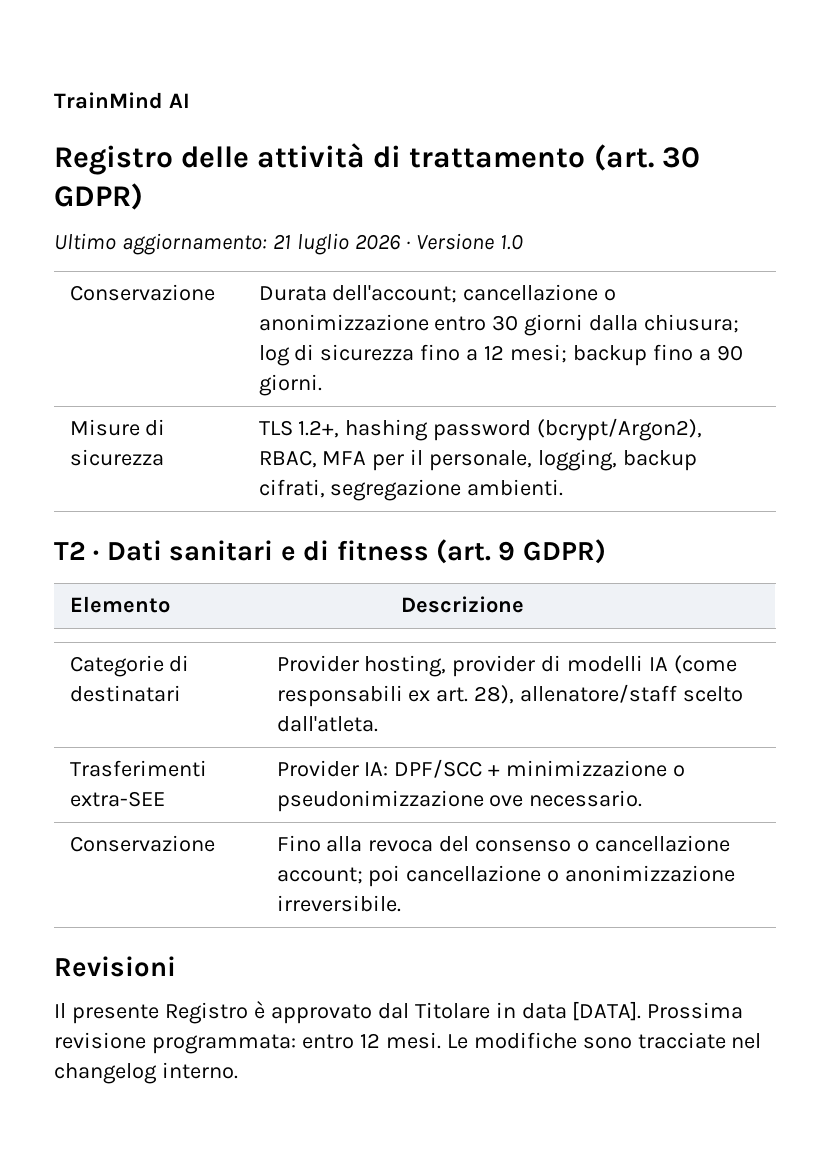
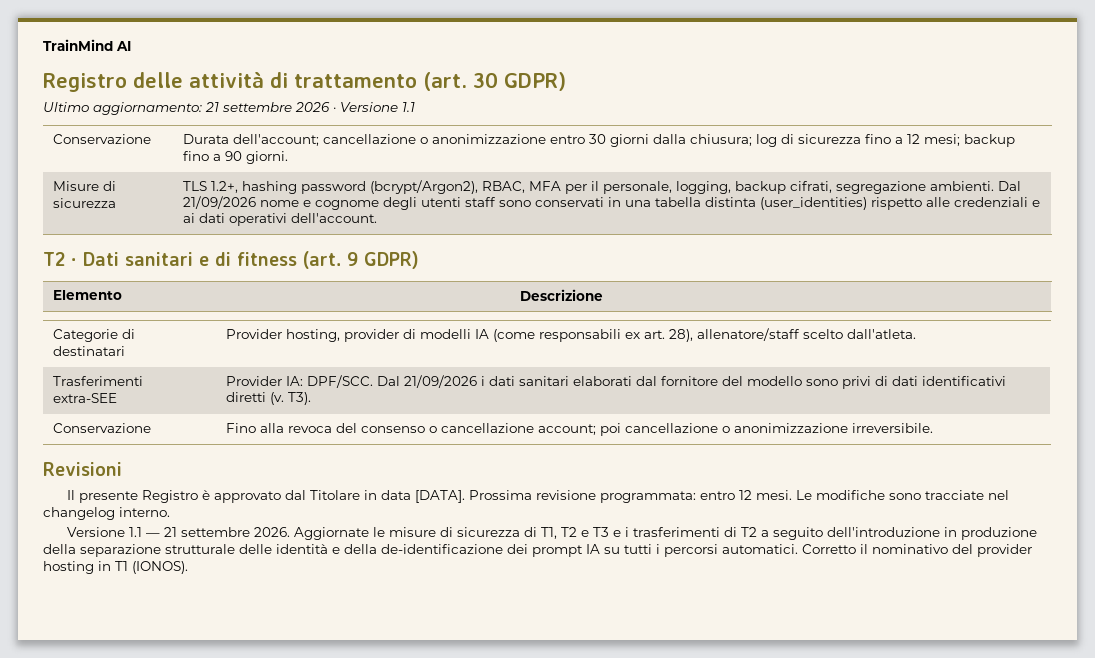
- Ultimo aggiornamento: 21 luglio 2026 · Versione 1.0
+ Ultimo aggiornamento: 21 settembre 2026 · Versione 1.1
+ Dal 21/09/2026 nome e cognome degli utenti staff sono conservati in una tabella distinta (user_identities) rispetto alle credenziali e ai dati operativi dell'account.
- Trasferimenti extra-SEE | Provider IA: DPF/SCC + minimizzazione o pseudonimizzazione ove necessario.
+ Trasferimenti extra-SEE | Provider IA: DPF/SCC. Dal 21/09/2026 i dati sanitari elaborati dal fornitore del modello sono privi di dati identificativi diretti (v. T3).
+ Versione 1.1 — 21 settembre 2026. Aggiornate le misure di sicurezza di T1, T2 e T3 e i trasferimenti di T2 a seguito dell'introduzione in produzione della separazione strutturale delle identità e della de-identificazione dei prompt IA su tutti i percorsi automatici. Corretto il nominativo del provider hosting in T1 (IONOS).

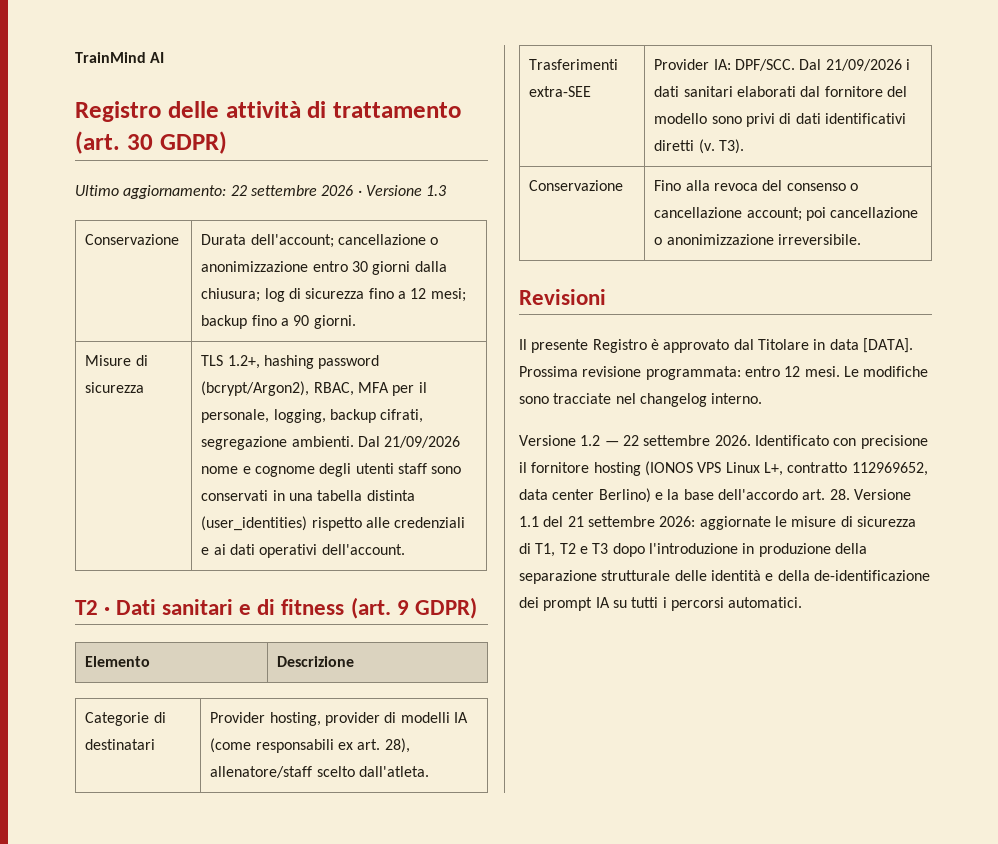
- Ultimo aggiornamento: 21 settembre 2026 · Versione 1.1
+ Ultimo aggiornamento: 22 settembre 2026 · Versione 1.3
- Versione 1.1 — 21 settembre 2026. Aggiornate le misure di sicurezza di T1, T2 e T3 e i trasferimenti di T2 a seguito dell'introduzione in produzione della separazione strutturale delle identità e della de-identificazione dei prompt IA su tutti i percorsi automatici. Corretto il nominativo del provider hosting in T1 (IONOS).
+ Versione 1.2 — 22 settembre 2026. Identificato con precisione il fornitore hosting (IONOS VPS Linux L+, contratto 112969652, data center Berlino) e la base dell'accordo art. 28. Versione 1.1 del 21 settembre 2026: aggiornate le misure di sicurezza di T1, T2 e T3 dopo l'introduzione in produzione della separazione strutturale delle identità e della de-identificazione dei prompt IA su tutti i percorsi automatici.

